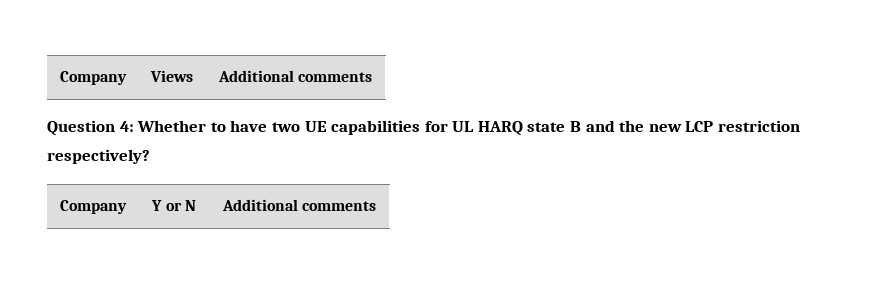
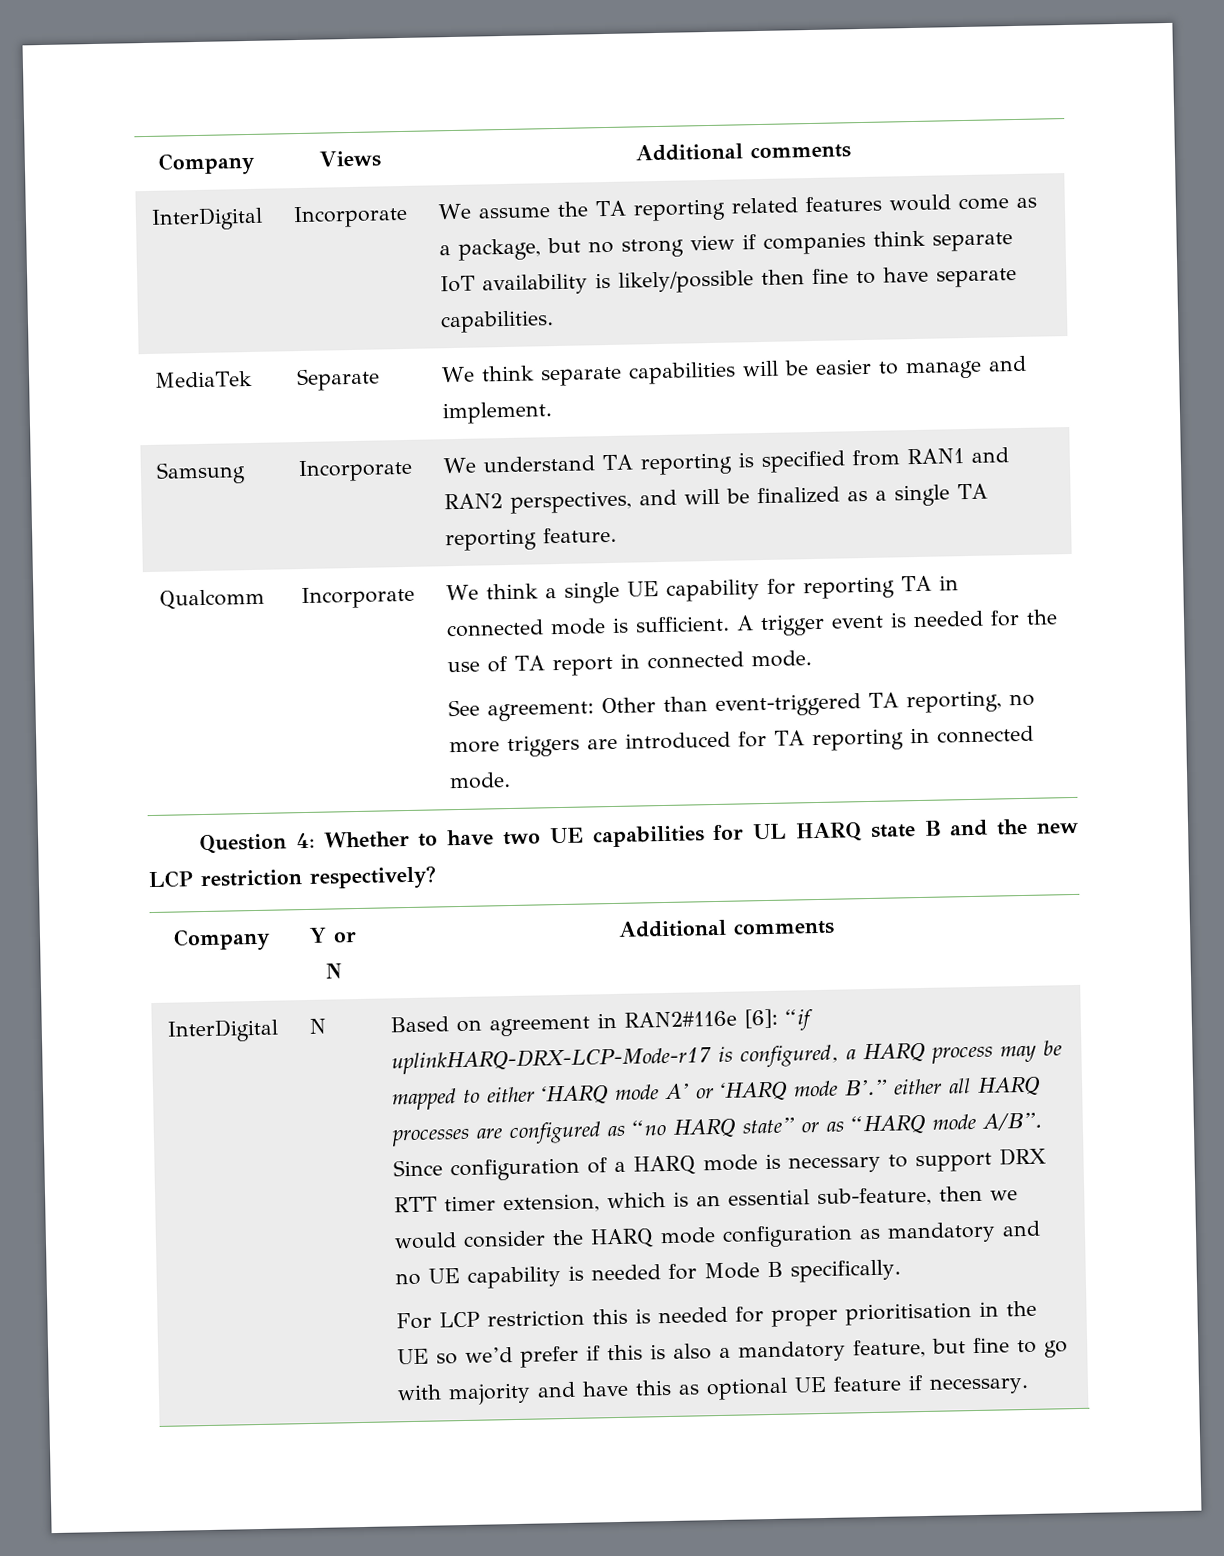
+ InterDigital | Incorporate | We assume the TA reporting related features would come as a package, but no strong view if companies think separate IoT availability is likely/possible then fine to have separate capabilities.
+ MediaTek | Separate | We think separate capabilities will be easier to manage and implement.
+ Samsung | Incorporate | We understand TA reporting is specified from RAN1 and RAN2 perspectives, and will be finalized as a single TA reporting feature.
+ Qualcomm | Incorporate | We think a single UE capability for reporting TA in connected mode is sufficient. A trigger event is needed for the use of TA report in connected mode.
+ See agreement: Other than event-triggered TA reporting, no more triggers are introduced for TA reporting in connected mode.
+ InterDigital | N | Based on agreement in RAN2#116e [6]: “if uplinkHARQ-DRX-LCP-Mode-r17 is configured, a HARQ process may be mapped to either ‘HARQ mode A’ or ‘HARQ mode B’.” either all HARQ processes are configured as “no HARQ state” or as “HARQ mode A/B”. Since configuration of a HARQ mode is necessary to support DRX RTT timer extension, which is an essential sub-feature, then we would consider the HARQ mode configuration as mandatory and no UE capability is needed for Mode B specifically.
+ For LCP restriction this is needed for proper prioritisation in the UE so we’d prefer if this is also a mandatory feature, but fine to go with majority and have this as optional UE feature if necessary.

